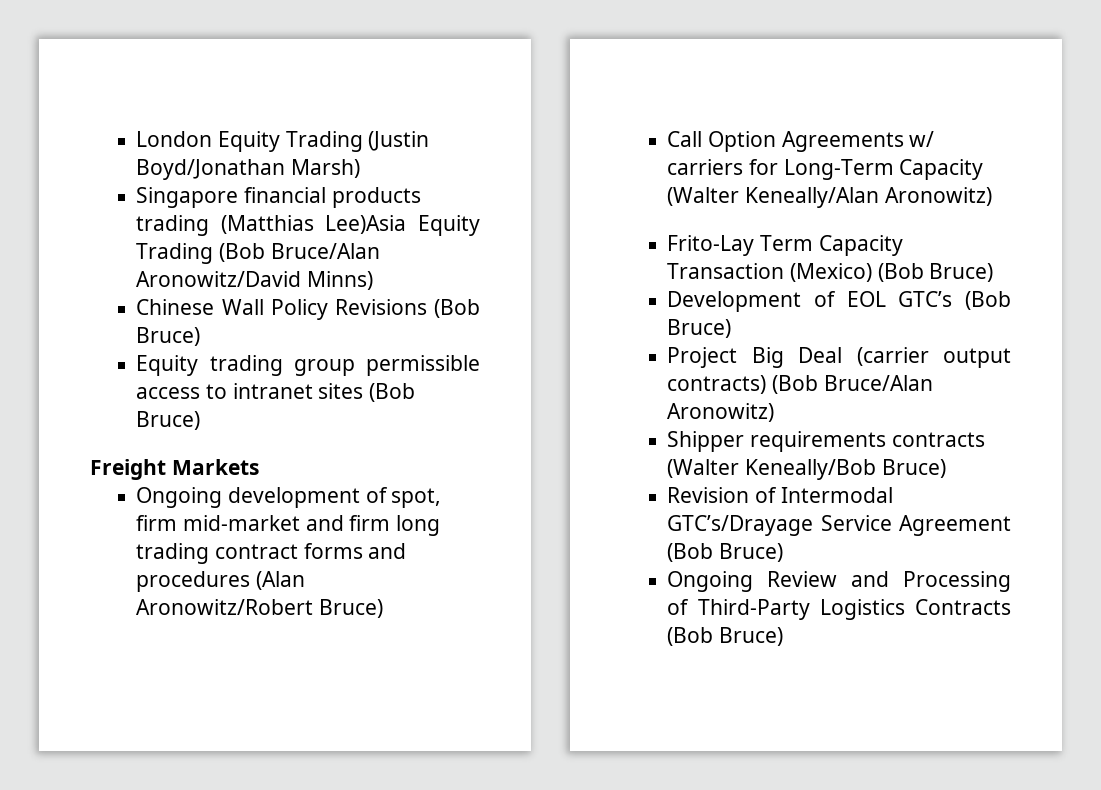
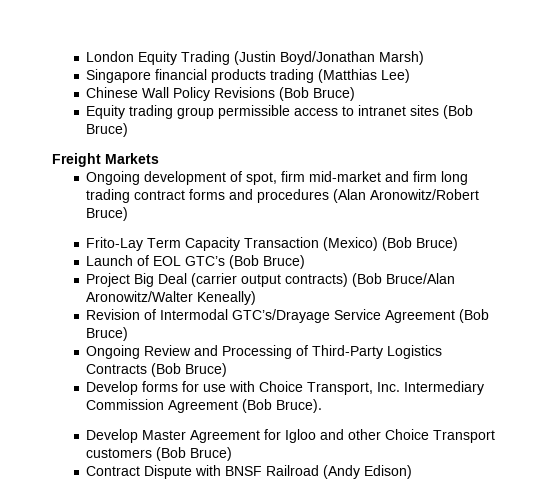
- Singapore financial products trading (Matthias Lee)Asia Equity Trading (Bob Bruce/Alan Aronowitz/David Minns)
+ Singapore financial products trading (Matthias Lee)
- Call Option Agreements w/ carriers for Long-Term Capacity (Walter Keneally/Alan Aronowitz)
- Development of EOL GTC’s (Bob Bruce)
+ Launch of EOL GTC’s (Bob Bruce)
- Project Big Deal (carrier output contracts) (Bob Bruce/Alan Aronowitz)
- Shipper requirements contracts (Walter Keneally/Bob Bruce)
+ Project Big Deal (carrier output contracts) (Bob Bruce/Alan Aronowitz/Walter Keneally)
+ Develop forms for use with Choice Transport, Inc. Intermediary Commission Agreement (Bob Bruce).
+ Develop Master Agreement for Igloo and other Choice Transport customers (Bob Bruce)
+ Contract Dispute with BNSF Railroad (Andy Edison)

